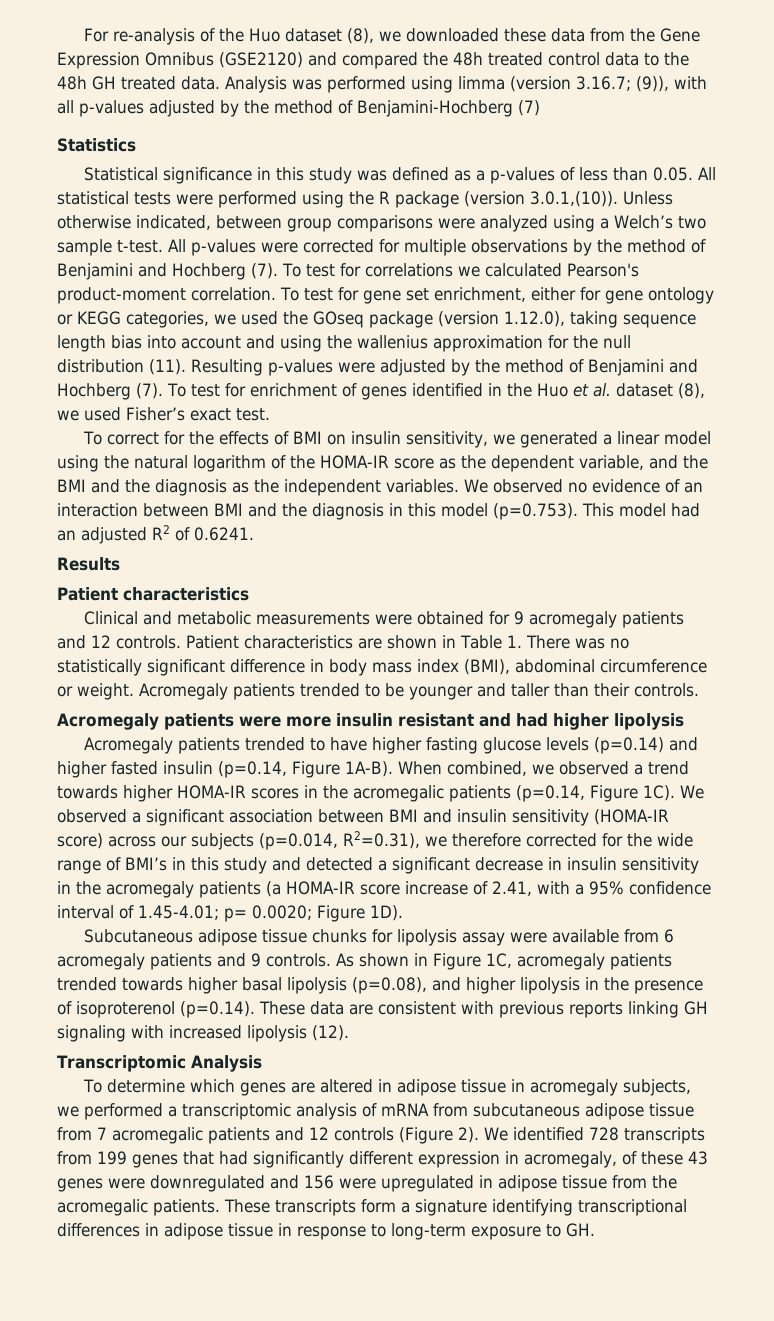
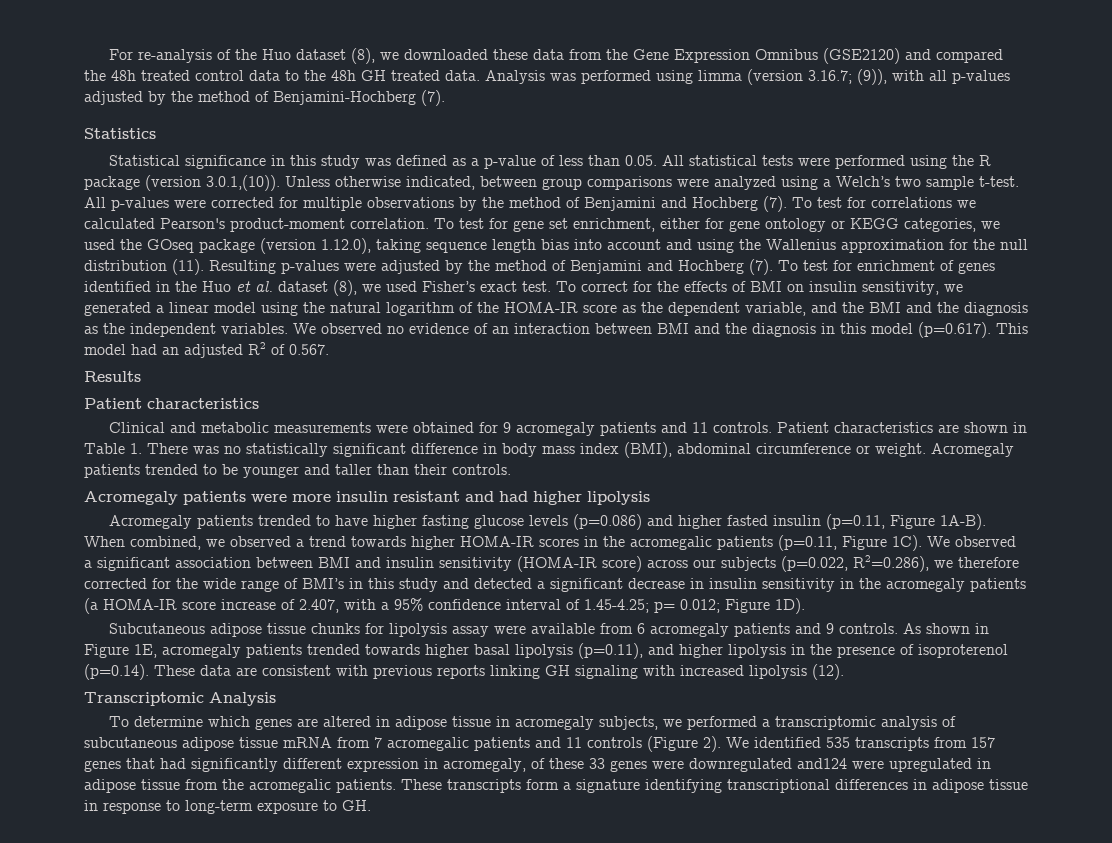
- Analysis was performed using limma (version 3.16.7; (9)), with all p-values adjusted by the method of Benjamini-Hochberg (7)
+ Analysis was performed using limma (version 3.16.7; (9)), with all p-values adjusted by the method of Benjamini-Hochberg (7).
- Statistical significance in this study was defined as a p-values of less than 0.05. All statistical tests were performed using the R package (version 3.0.1,(10)). Unless otherwise indicated, between group comparisons were analyzed using a Welch’s two sample t-test.
+ Statistical significance in this study was defined as a p-value of less than 0.05. All statistical tests were performed using the R package (version 3.0.1,(10)). Unless otherwise indicated, between group comparisons were analyzed using a Welch’s two sample t-test.
- To test for gene set enrichment, either for gene ontology or KEGG categories, we used the GOseq package (version 1.12.0), taking sequence length bias into account and using the wallenius approximation for the null distribution (11).
+ To test for gene set enrichment, either for gene ontology or KEGG categories, we used the GOseq package (version 1.12.0), taking sequence length bias into account and using the Wallenius approximation for the null distribution (11).
- To test for enrichment of genes identified in the Huo et al. dataset (8), we used Fisher’s exact test.
- To correct for the effects of BMI on insulin sensitivity, we generated a linear model using the natural logarithm of the HOMA-IR score as the dependent variable, and the BMI and the diagnosis as the independent variables.
+ To test for enrichment of genes identified in the Huo et al. dataset (8), we used Fisher’s exact test. To correct for the effects of BMI on insulin sensitivity, we generated a linear model using the natural logarithm of the HOMA-IR score as the dependent variable, and the BMI and the diagnosis as the independent variables.
- We observed no evidence of an interaction between BMI and the diagnosis in this model (p=0.753). This model had an adjusted R2 of 0.6241.
+ We observed no evidence of an interaction between BMI and the diagnosis in this model (p=0.617). This model had an adjusted R2 of 0.567.
- Clinical and metabolic measurements were obtained for 9 acromegaly patients and 12 controls.
+ Clinical and metabolic measurements were obtained for 9 acromegaly patients and 11 controls.
- Acromegaly patients trended to have higher fasting glucose levels (p=0.14) and higher fasted insulin (p=0.14, Figure 1A-B).
+ Acromegaly patients trended to have higher fasting glucose levels (p=0.086) and higher fasted insulin (p=0.11, Figure 1A-B).
- When combined, we observed a trend towards higher HOMA-IR scores in the acromegalic patients (p=0.14, Figure 1C).
+ When combined, we observed a trend towards higher HOMA-IR scores in the acromegalic patients (p=0.11, Figure 1C).
- We observed a significant association between BMI and insulin sensitivity (HOMA-IR score) across our subjects (p=0.014, R2=0.31), we therefore corrected for the wide range of BMI’s in this study and detected a significant decrease in insulin sensitivity in the acromegaly patients (a HOMA-IR score increase of 2.41, with a 95% confidence interval of 1.45-4.01; p= 0.0020; Figure 1D).
+ We observed a significant association between BMI and insulin sensitivity (HOMA-IR score) across our subjects (p=0.022, R2=0.286), we therefore corrected for the wide range of BMI’s in this study and detected a significant decrease in insulin sensitivity in the acromegaly patients (a HOMA-IR score increase of 2.407, with a 95% confidence interval of 1.45-4.25; p= 0.012; Figure 1D).
- As shown in Figure 1C, acromegaly patients trended towards higher basal lipolysis (p=0.08), and higher lipolysis in the presence of isoproterenol (p=0.14). These data are consistent with previous reports linking GH signaling with increased lipolysis (12).
+ As shown in Figure 1E, acromegaly patients trended towards higher basal lipolysis (p=0.11), and higher lipolysis in the presence of isoproterenol (p=0.14). These data are consistent with previous reports linking GH signaling with increased lipolysis (12).
- To determine which genes are altered in adipose tissue in acromegaly subjects, we performed a transcriptomic analysis of mRNA from subcutaneous adipose tissue from 7 acromegalic patients and 12 controls (Figure 2).
+ To determine which genes are altered in adipose tissue in acromegaly subjects, we performed a transcriptomic analysis of subcutaneous adipose tissue mRNA from 7 acromegalic patients and 11 controls (Figure 2).
- We identified 728 transcripts from 199 genes that had significantly different expression in acromegaly, of these 43 genes were downregulated and 156 were upregulated in adipose tissue from the acromegalic patients.
+ We identified 535 transcripts from 157 genes that had significantly different expression in acromegaly, of these 33 genes were downregulated and124 were upregulated in adipose tissue from the acromegalic patients.

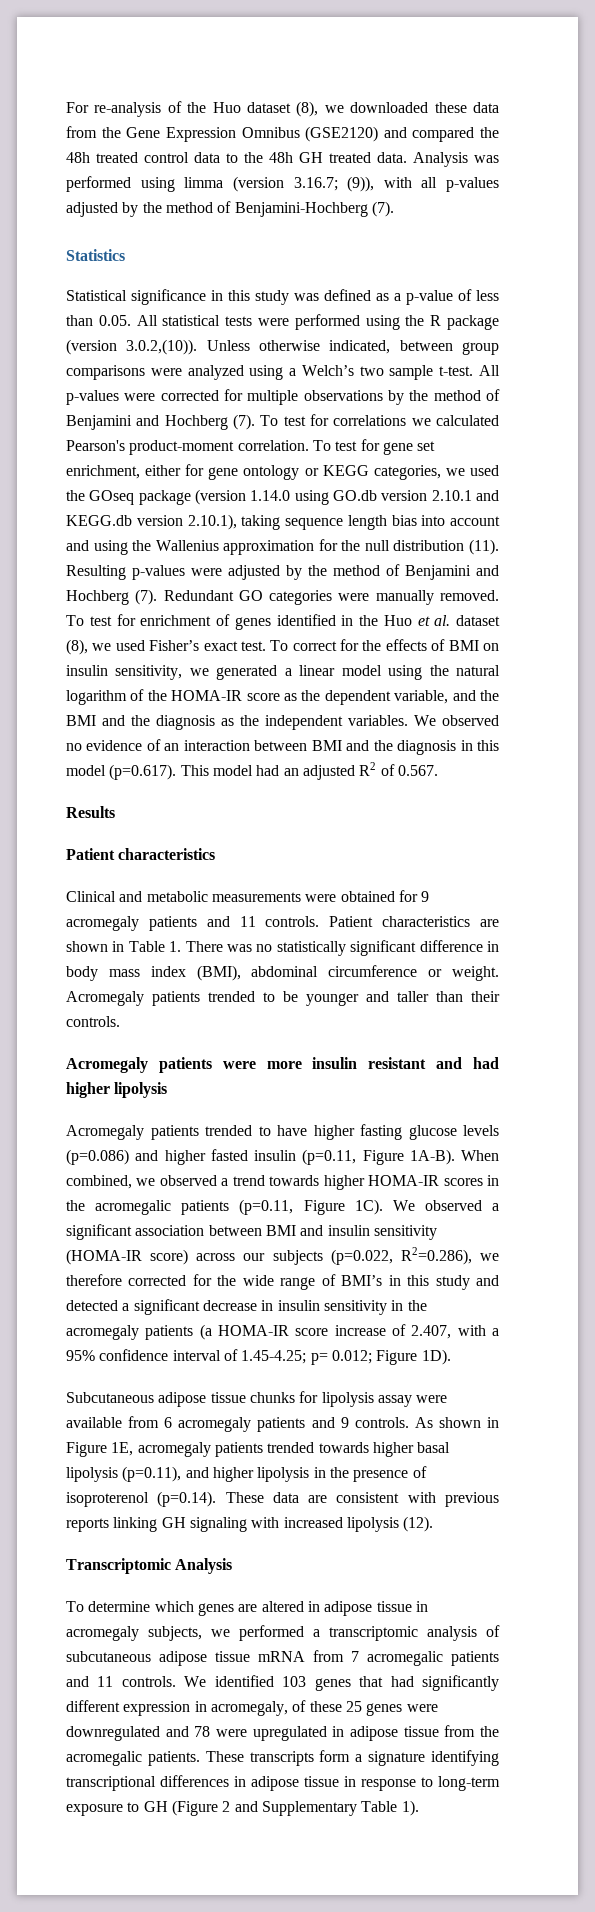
- Statistical significance in this study was defined as a p-value of less than 0.05. All statistical tests were performed using the R package (version 3.0.1,(10)). Unless otherwise indicated, between group comparisons were analyzed using a Welch’s two sample t-test.
+ Statistical significance in this study was defined as a p-value of less than 0.05. All statistical tests were performed using the R package (version 3.0.2,(10)). Unless otherwise indicated, between group comparisons were analyzed using a Welch’s two sample t-test.
- To test for gene set enrichment, either for gene ontology or KEGG categories, we used the GOseq package (version 1.12.0), taking sequence length bias into account and using the Wallenius approximation for the null distribution (11).
+ To test for gene set enrichment, either for gene ontology or KEGG categories, we used the GOseq package (version 1.14.0 using GO.db version 2.10.1 and KEGG.db version 2.10.1), taking sequence length bias into account and using the Wallenius approximation for the null distribution (11).
+ Redundant GO categories were manually removed.
- To determine which genes are altered in adipose tissue in acromegaly subjects, we performed a transcriptomic analysis of subcutaneous adipose tissue mRNA from 7 acromegalic patients and 11 controls (Figure 2). We identified 535 transcripts from 157 genes that had significantly different expression in acromegaly, of these 33 genes were downregulated and124 were upregulated in adipose tissue from the acromegalic patients.
+ To determine which genes are altered in adipose tissue in acromegaly subjects, we performed a transcriptomic analysis of subcutaneous adipose tissue mRNA from 7 acromegalic patients and 11 controls. We identified 103 genes that had significantly different expression in acromegaly, of these 25 genes were downregulated and 78 were upregulated in adipose tissue from the acromegalic patients.
- These transcripts form a signature identifying transcriptional differences in adipose tissue in response to long-term exposure to GH.
+ These transcripts form a signature identifying transcriptional differences in adipose tissue in response to long-term exposure to GH (Figure 2 and Supplementary Table 1).

